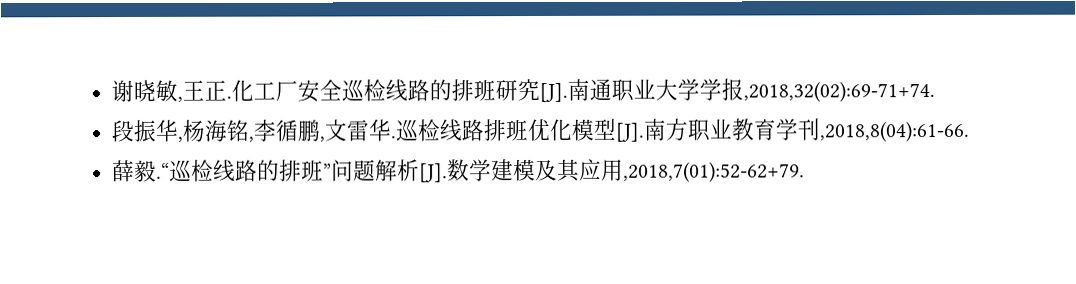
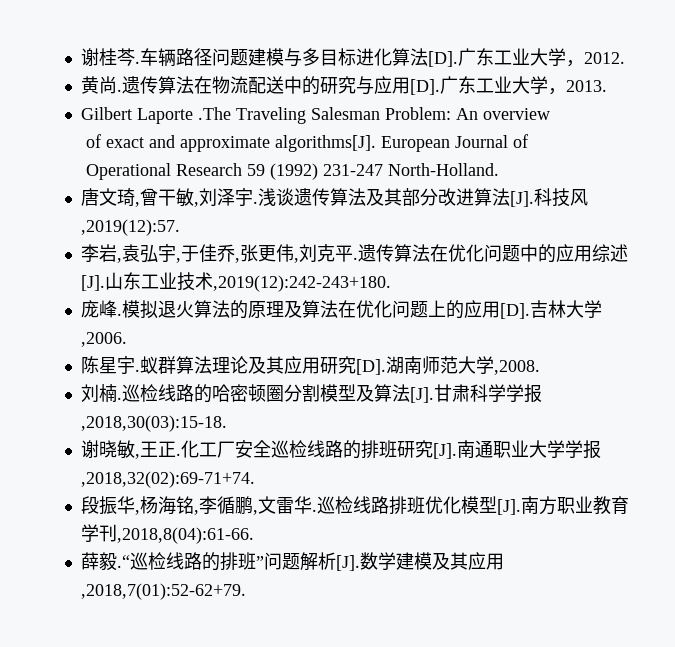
+ 谢桂芩.车辆路径问题建模与多目标进化算法[D].广东工业大学，2012.
+ 黄尚.遗传算法在物流配送中的研究与应用[D].广东工业大学，2013.
+ Gilbert Laporte .The Traveling Salesman Problem: An overview
+ of exact and approximate algorithms[J]. European Journal of
+ Operational Research 59 (1992) 231-247 North-Holland.
+ 唐文琦,曾干敏,刘泽宇.浅谈遗传算法及其部分改进算法[J].科技风,2019(12):57.
+ 李岩,袁弘宇,于佳乔,张更伟,刘克平.遗传算法在优化问题中的应用综述[J].山东工业技术,2019(12):242-243+180.
+ 庞峰.模拟退火算法的原理及算法在优化问题上的应用[D].吉林大学,2006.
+ 陈星宇.蚁群算法理论及其应用研究[D].湖南师范大学,2008.
+ 刘楠.巡检线路的哈密顿圈分割模型及算法[J].甘肃科学学报,2018,30(03):15-18.

